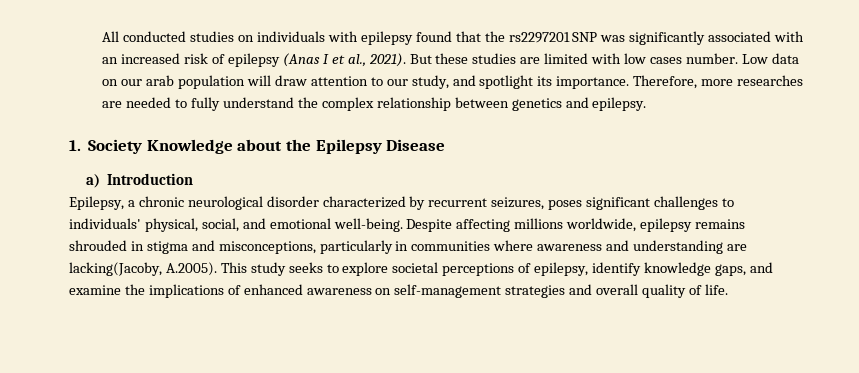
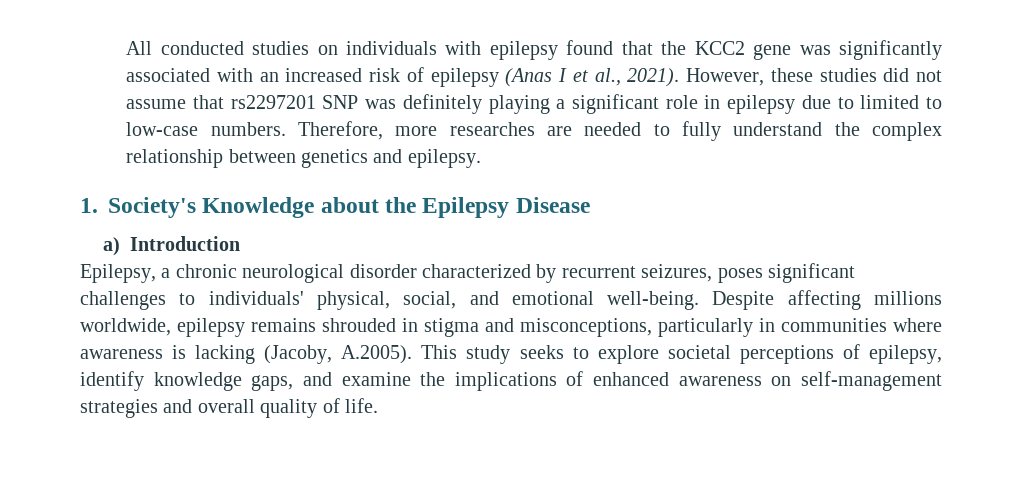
- All conducted studies on individuals with epilepsy found that the rs2297201 SNP was significantly associated with an increased risk of epilepsy (Anas I et al., 2021).
+ All conducted studies on individuals with epilepsy found that the KCC2 gene was significantly associated with an increased risk of epilepsy (Anas I et al., 2021).
- But these studies are limited with low cases number. Low data on our arab population will draw attention to our study, and spotlight its importance.
+ However, these studies did not assume that rs2297201 SNP was definitely playing a significant role in epilepsy due to limited to low-case numbers.
- 1. Society Knowledge about the Epilepsy Disease
+ 1. Society's Knowledge about the Epilepsy Disease
- Despite affecting millions worldwide, epilepsy remains shrouded in stigma and misconceptions, particularly in communities where awareness and understanding are lacking(Jacoby, A.2005). This study seeks to explore societal perceptions of epilepsy, identify knowledge gaps, and examine the implications of enhanced awareness on self-management strategies and overall quality of life.
+ Despite affecting millions worldwide, epilepsy remains shrouded in stigma and misconceptions, particularly in communities where awareness is lacking (Jacoby, A.2005). This study seeks to explore societal perceptions of epilepsy, identify knowledge gaps, and examine the implications of enhanced awareness on self-management strategies and overall quality of life.

